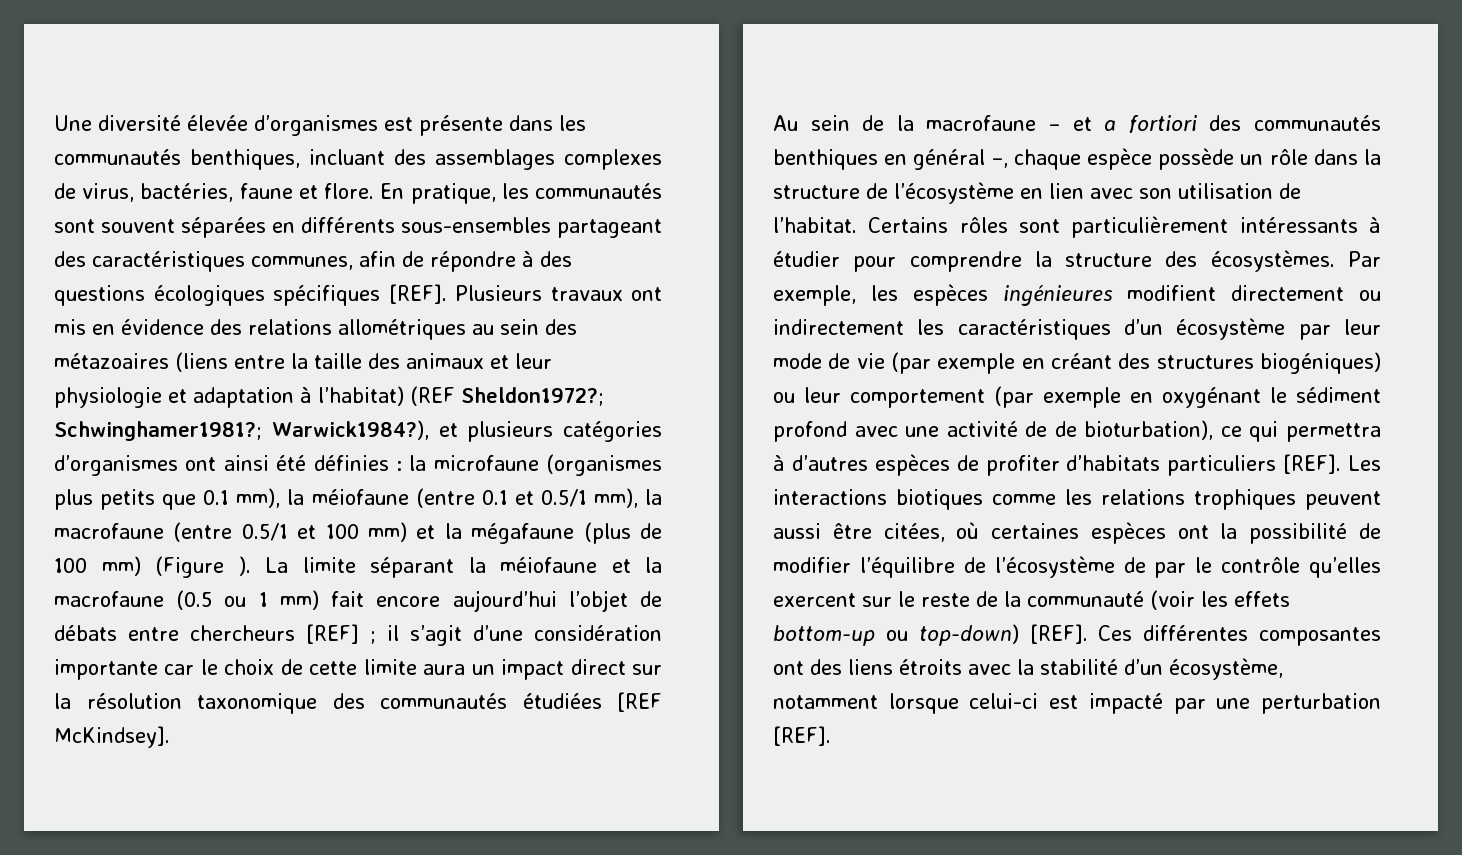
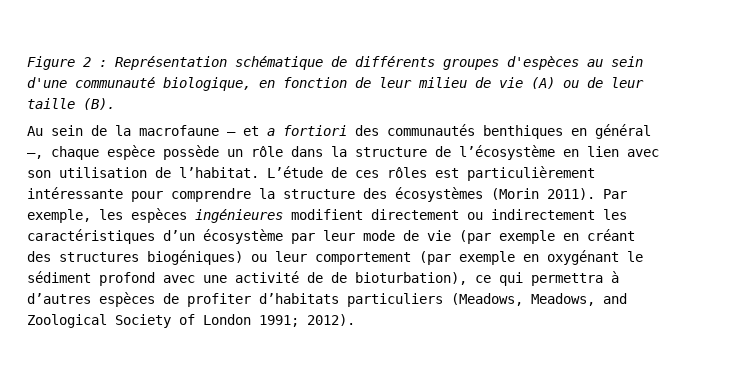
- Une diversité élevée d’organismes est présente dans les communautés benthiques, incluant des assemblages complexes de virus, bactéries, faune et flore. En pratique, les communautés sont souvent séparées en différents sous-ensembles partageant des caractéristiques communes, afin de répondre à des questions écologiques spécifiques [REF]. Plusieurs travaux ont mis en évidence des relations allométriques au sein des métazoaires (liens entre la taille des animaux et leur physiologie et adaptation à l’habitat) (REF Sheldon1972?; Schwinghamer1981?; Warwick1984?), et plusieurs catégories d’organismes ont ainsi été définies : la microfaune (organismes plus petits que 0.1 mm), la méiofaune (entre 0.1 et 0.5/1 mm), la macrofaune (entre 0.5/1 et 100 mm) et la mégafaune (plus de 100 mm) (Figure ). La limite séparant la méiofaune et la macrofaune (0.5 ou 1 mm) fait encore aujourd’hui l’objet de débats entre chercheurs [REF] ; il s’agit d’une considération importante car le choix de cette limite aura un impact direct sur la résolution taxonomique des communautés étudiées [REF McKindsey].
+ Figure 2 : Représentation schématique de différents groupes d'espèces au sein d'une communauté biologique, en fonction de leur milieu de vie (A) ou de leur taille (B).
- Certains rôles sont particulièrement intéressants à étudier pour comprendre la structure des écosystèmes.
+ L’étude de ces rôles est particulièrement intéressante pour comprendre la structure des écosystèmes (Morin 2011).
- Par exemple, les espèces ingénieures modifient directement ou indirectement les caractéristiques d’un écosystème par leur mode de vie (par exemple en créant des structures biogéniques) ou leur comportement (par exemple en oxygénant le sédiment profond avec une activité de de bioturbation), ce qui permettra à d’autres espèces de profiter d’habitats particuliers [REF]. Les interactions biotiques comme les relations trophiques peuvent aussi être citées, où certaines espèces ont la possibilité de modifier l’équilibre de l’écosystème de par le contrôle qu’elles exercent sur le reste de la communauté (voir les effets bottom-up ou top-down) [REF]. Ces différentes composantes ont des liens étroits avec la stabilité d’un écosystème, notamment lorsque celui-ci est impacté par une perturbation [REF].
+ Par exemple, les espèces ingénieures modifient directement ou indirectement les caractéristiques d’un écosystème par leur mode de vie (par exemple en créant des structures biogéniques) ou leur comportement (par exemple en oxygénant le sédiment profond avec une activité de de bioturbation), ce qui permettra à d’autres espèces de profiter d’habitats particuliers (Meadows, Meadows, and Zoological Society of London 1991; 2012).

